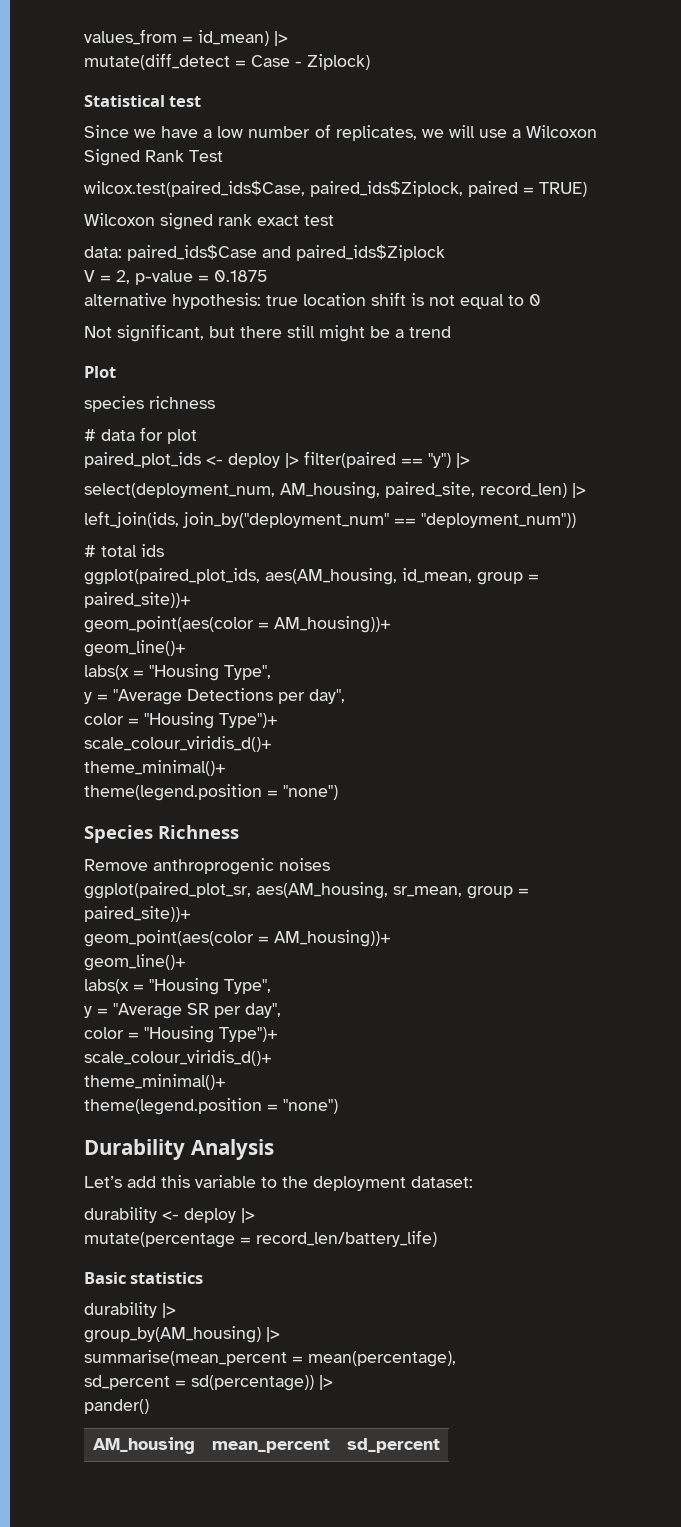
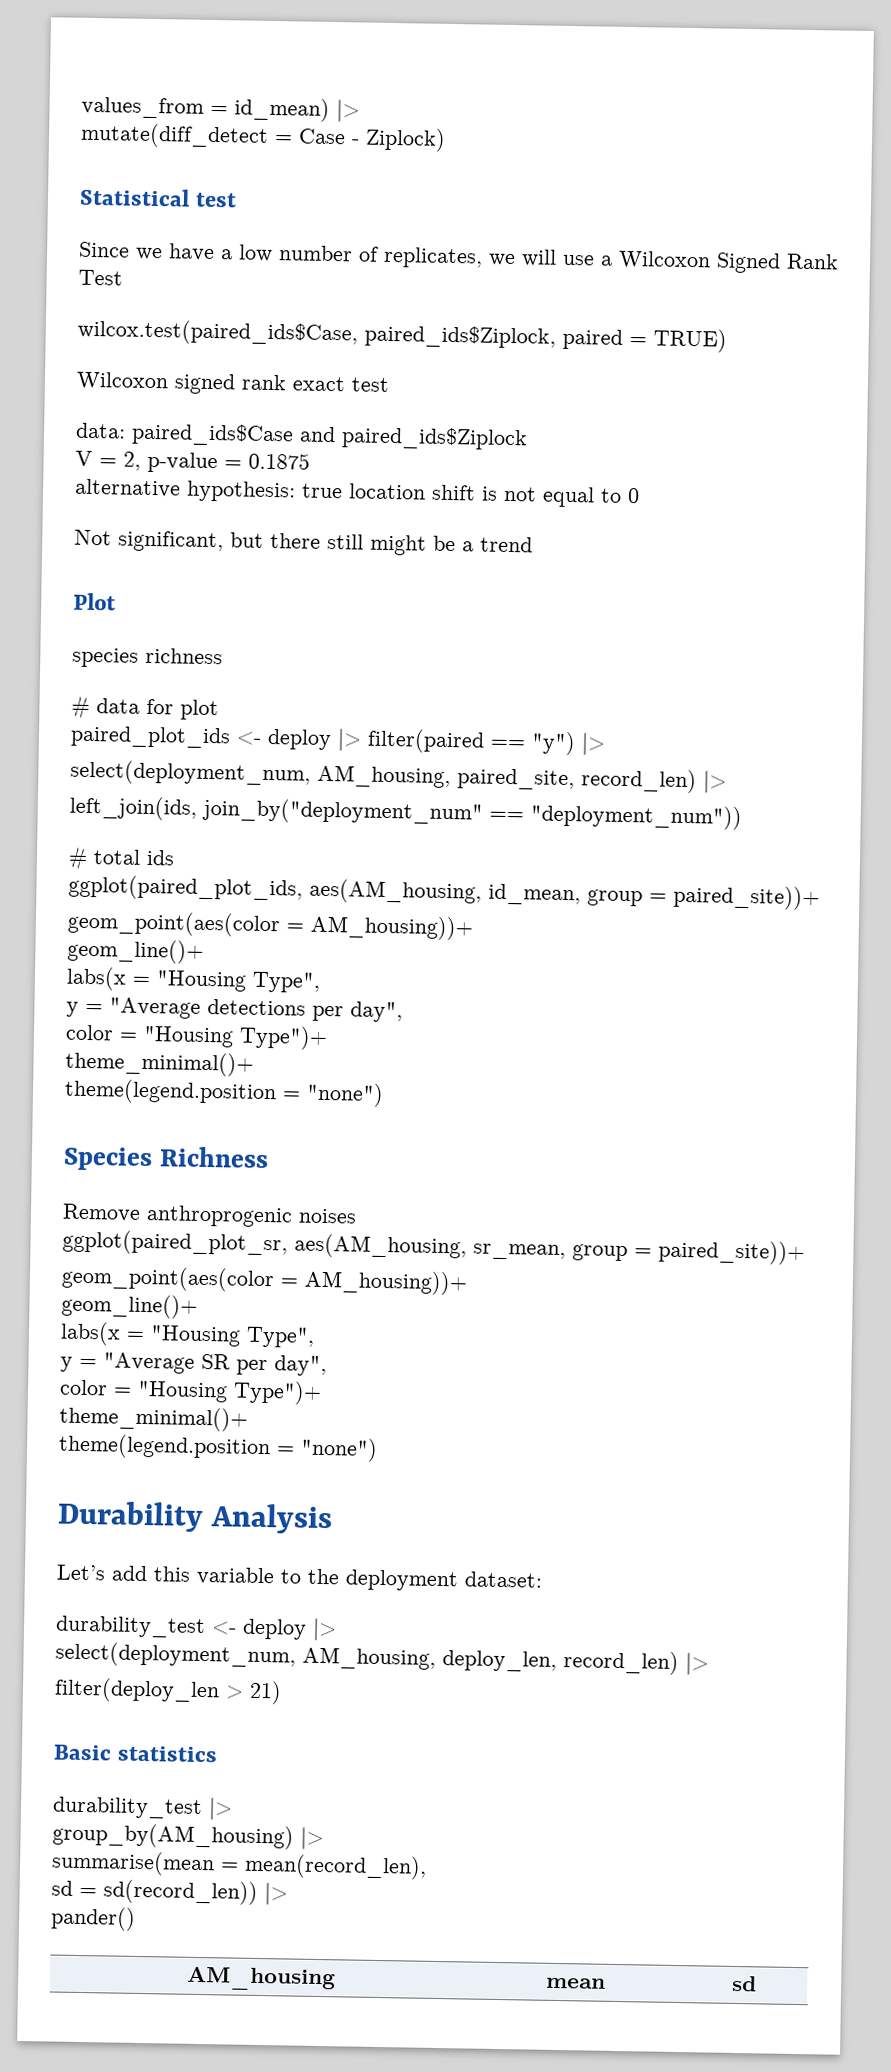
- y = "Average Detections per day",
+ y = "Average detections per day",
  color = "Housing Type")+
- scale_colour_viridis_d()+
  y = "Average SR per day",
  color = "Housing Type")+
- scale_colour_viridis_d()+
- durability <- deploy |>
+ durability_test <- deploy |>
- mutate(percentage = record_len/battery_life)
+ select(deployment_num, AM_housing, deploy_len, record_len) |>
+ filter(deploy_len > 21)
- durability |>
+ durability_test |>
- summarise(mean_percent = mean(percentage),
- sd_percent = sd(percentage)) |>
+ summarise(mean = mean(record_len),
+ sd = sd(record_len)) |>
- AM_housing | mean_percent | sd_percent
+ AM_housing | mean | sd

